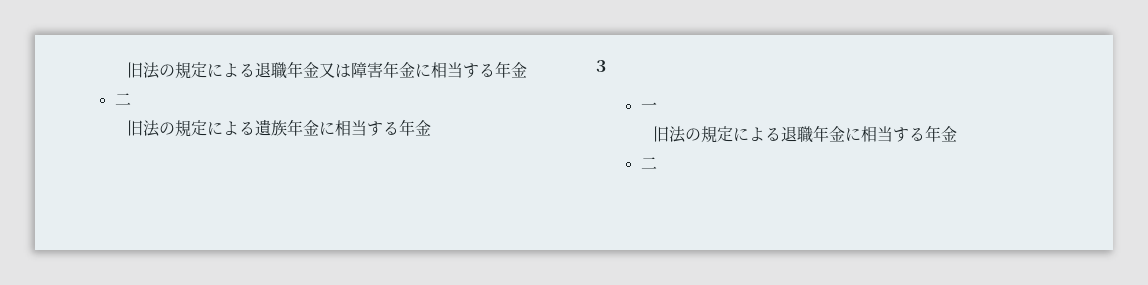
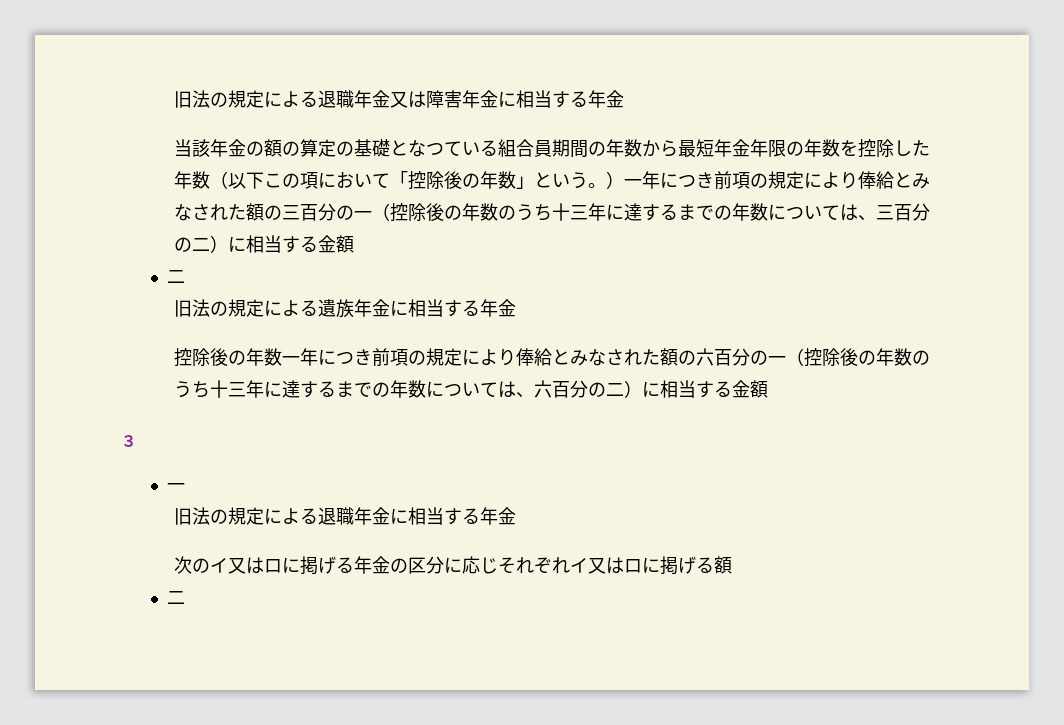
+ 当該年金の額の算定の基礎となつている組合員期間の年数から最短年金年限の年数を控除した年数（以下この項において「控除後の年数」という。）一年につき前項の規定により俸給とみなされた額の三百分の一（控除後の年数のうち十三年に達するまでの年数については、三百分の二）に相当する金額
+ 控除後の年数一年につき前項の規定により俸給とみなされた額の六百分の一（控除後の年数のうち十三年に達するまでの年数については、六百分の二）に相当する金額
+ 次のイ又はロに掲げる年金の区分に応じそれぞれイ又はロに掲げる額

